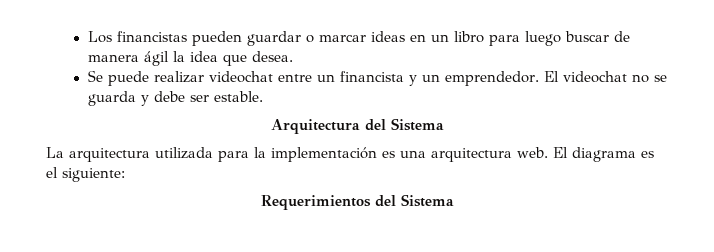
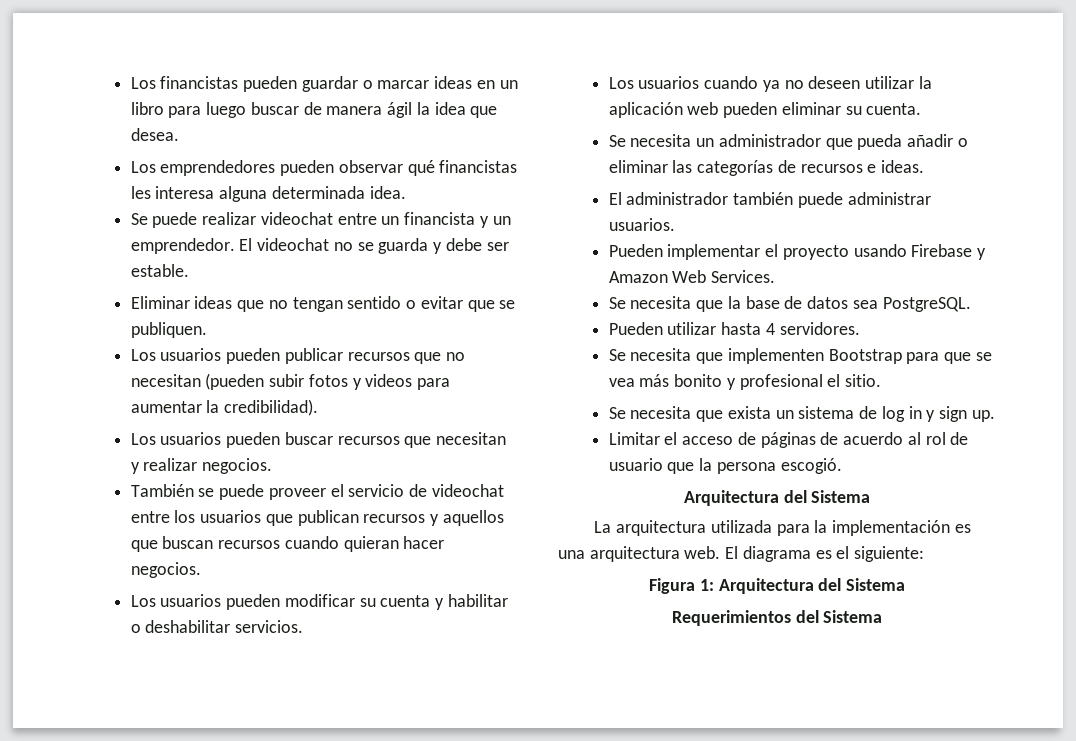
+ Los emprendedores pueden observar qué financistas les interesa alguna determinada idea.
+ Eliminar ideas que no tengan sentido o evitar que se publiquen.
+ Los usuarios pueden publicar recursos que no necesitan (pueden subir fotos y videos para aumentar la credibilidad).
+ Los usuarios pueden buscar recursos que necesitan y realizar negocios.
+ También se puede proveer el servicio de videochat entre los usuarios que publican recursos y aquellos que buscan recursos cuando quieran hacer negocios.
+ Los usuarios pueden modificar su cuenta y habilitar o deshabilitar servicios.
+ Los usuarios cuando ya no deseen utilizar la aplicación web pueden eliminar su cuenta.
+ Se necesita un administrador que pueda añadir o eliminar las categorías de recursos e ideas.
+ El administrador también puede administrar usuarios.
+ Pueden implementar el proyecto usando Firebase y Amazon Web Services.
+ Se necesita que la base de datos sea PostgreSQL.
+ Pueden utilizar hasta 4 servidores.
+ Se necesita que implementen Bootstrap para que se vea más bonito y profesional el sitio.
+ Se necesita que exista un sistema de log in y sign up.
+ Limitar el acceso de páginas de acuerdo al rol de usuario que la persona escogió.
+ Figura 1: Arquitectura del Sistema

